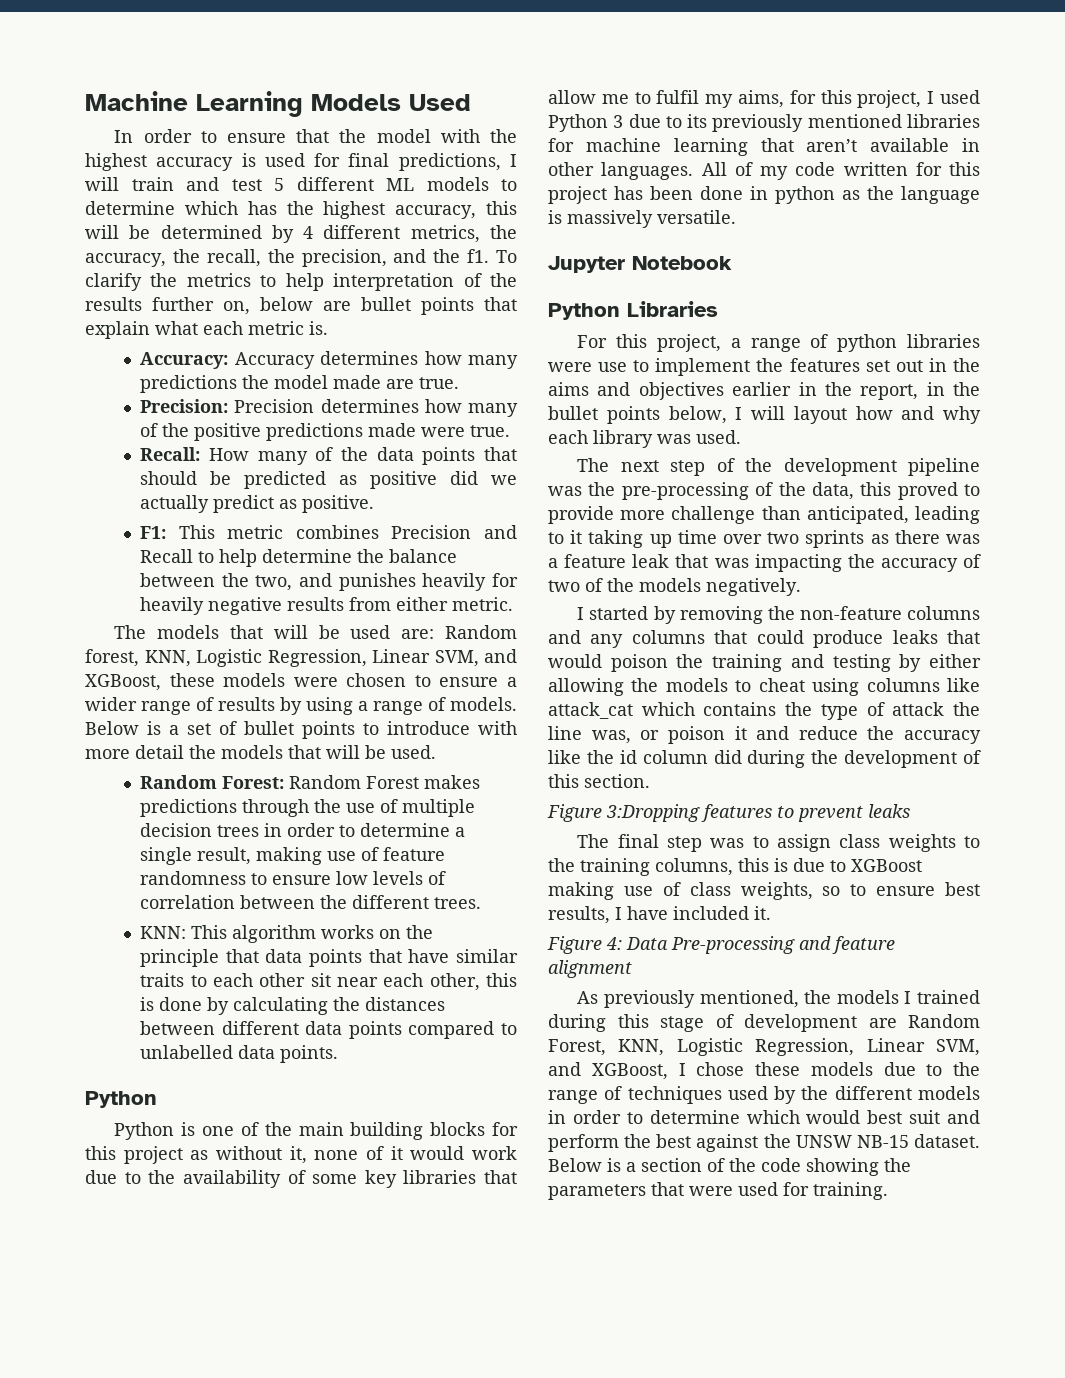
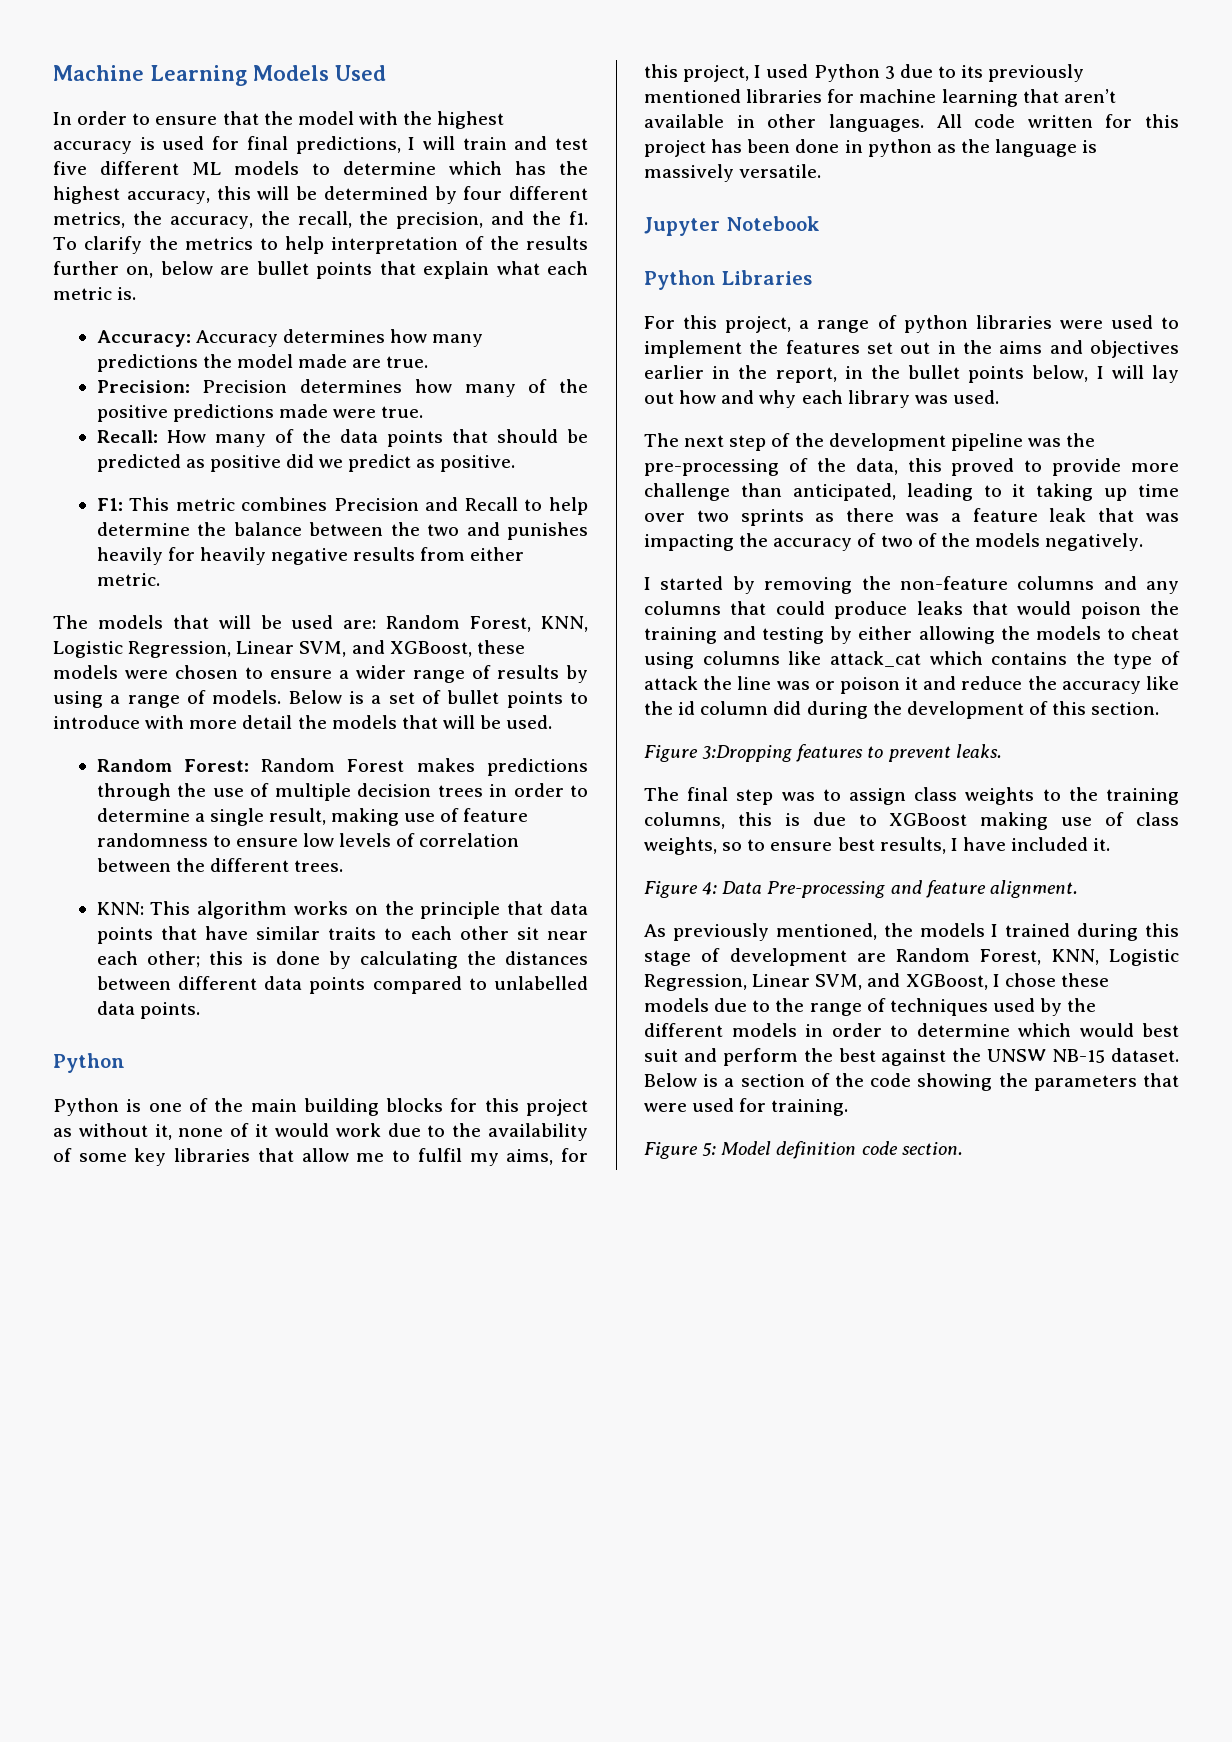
- In order to ensure that the model with the highest accuracy is used for final predictions, I will train and test 5 different ML models to determine which has the highest accuracy, this will be determined by 4 different metrics, the accuracy, the recall, the precision, and the f1.
+ In order to ensure that the model with the highest accuracy is used for final predictions, I will train and test five different ML models to determine which has the highest accuracy, this will be determined by four different metrics, the accuracy, the recall, the precision, and the f1.
- Recall: How many of the data points that should be predicted as positive did we actually predict as positive.
+ Recall: How many of the data points that should be predicted as positive did we predict as positive.
- F1: This metric combines Precision and Recall to help determine the balance between the two, and punishes heavily for heavily negative results from either metric.
+ F1: This metric combines Precision and Recall to help determine the balance between the two and punishes heavily for heavily negative results from either metric.
- The models that will be used are: Random forest, KNN, Logistic Regression, Linear SVM, and XGBoost, these models were chosen to ensure a wider range of results by using a range of models.
+ The models that will be used are: Random Forest, KNN, Logistic Regression, Linear SVM, and XGBoost, these models were chosen to ensure a wider range of results by using a range of models.
- KNN: This algorithm works on the principle that data points that have similar traits to each other sit near each other, this is done by calculating the distances between different data points compared to unlabelled data points.
+ KNN: This algorithm works on the principle that data points that have similar traits to each other sit near each other; this is done by calculating the distances between different data points compared to unlabelled data points.
- All of my code written for this project has been done in python as the language is massively versatile.
+ All code written for this project has been done in python as the language is massively versatile.
- For this project, a range of python libraries were use to implement the features set out in the aims and objectives earlier in the report, in the bullet points below, I will layout how and why each library was used.
+ For this project, a range of python libraries were used to implement the features set out in the aims and objectives earlier in the report, in the bullet points below, I will lay out how and why each library was used.
- I started by removing the non-feature columns and any columns that could produce leaks that would poison the training and testing by either allowing the models to cheat using columns like attack_cat which contains the type of attack the line was, or poison it and reduce the accuracy like the id column did during the development of this section.
+ I started by removing the non-feature columns and any columns that could produce leaks that would poison the training and testing by either allowing the models to cheat using columns like attack_cat which contains the type of attack the line was or poison it and reduce the accuracy like the id column did during the development of this section.
- Figure 3:Dropping features to prevent leaks
+ Figure 3:Dropping features to prevent leaks.
- Figure 4: Data Pre-processing and feature alignment
+ Figure 4: Data Pre-processing and feature alignment.
+ Figure 5: Model definition code section.

